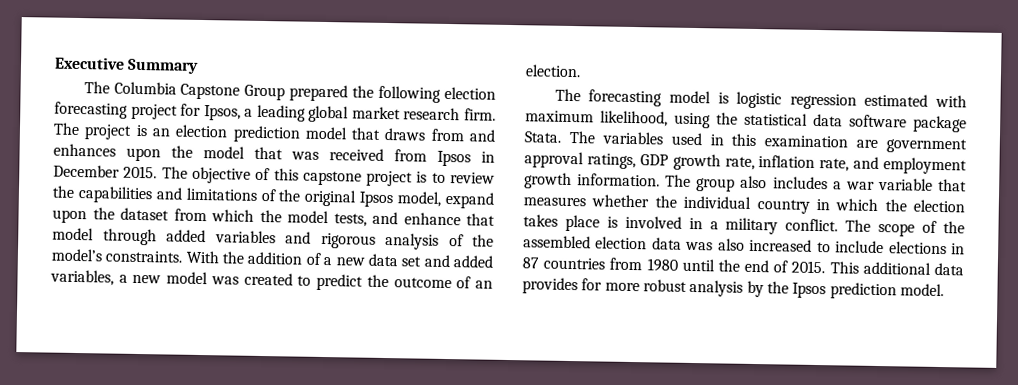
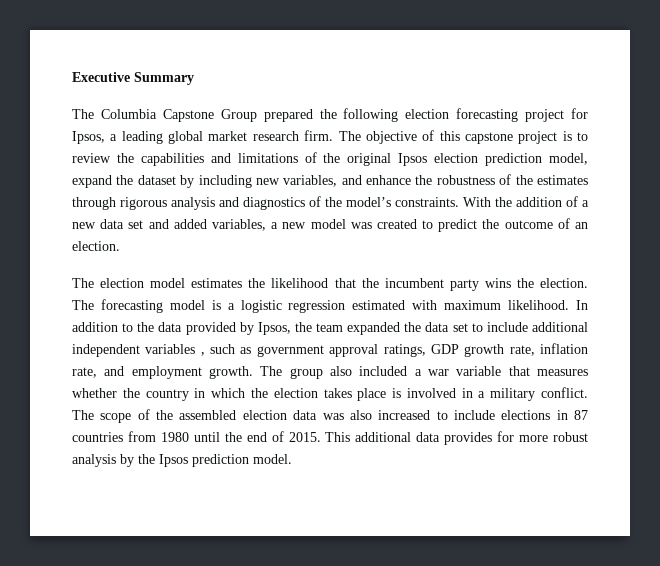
- The project is an election prediction model that draws from and enhances upon the model that was received from Ipsos in December 2015. The objective of this capstone project is to review the capabilities and limitations of the original Ipsos model, expand upon the dataset from which the model tests, and enhance that model through added variables and rigorous analysis of the model’s constraints.
+ The objective of this capstone project is to review the capabilities and limitations of the original Ipsos election prediction model, expand the dataset by including new variables, and enhance the robustness of the estimates through rigorous analysis and diagnostics of the model’s constraints.
- The forecasting model is logistic regression estimated with maximum likelihood, using the statistical data software package Stata. The variables used in this examination are government approval ratings, GDP growth rate, inflation rate, and employment growth information.
+ The election model estimates the likelihood that the incumbent party wins the election. The forecasting model is a logistic regression estimated with maximum likelihood. In addition to the data provided by Ipsos, the team expanded the data set to include additional independent variables , such as government approval ratings, GDP growth rate, inflation rate, and employment growth.
- The group also includes a war variable that measures whether the individual country in which the election takes place is involved in a military conflict.
+ The group also included a war variable that measures whether the country in which the election takes place is involved in a military conflict.

